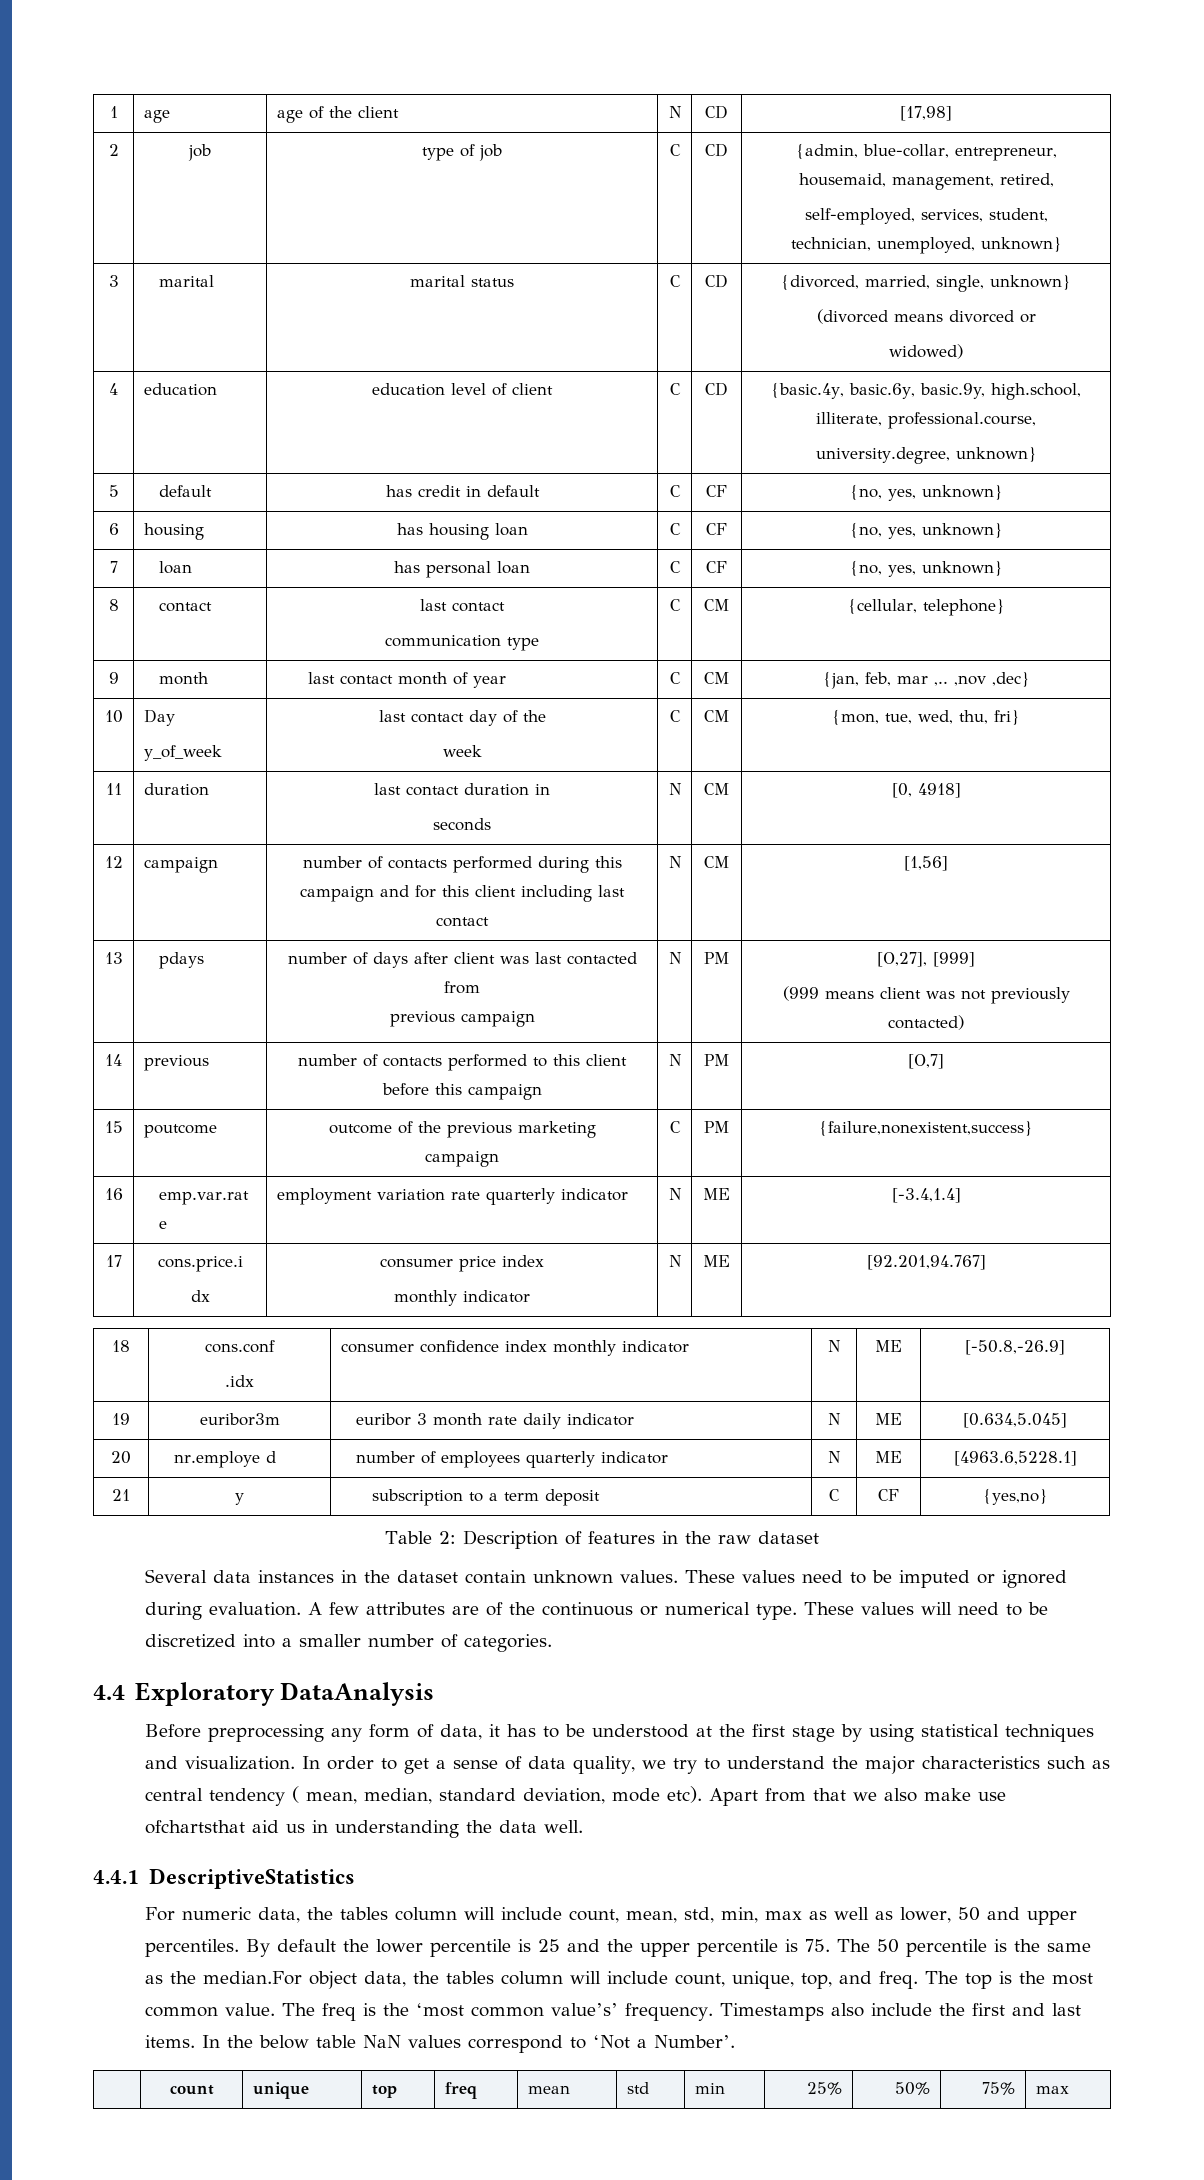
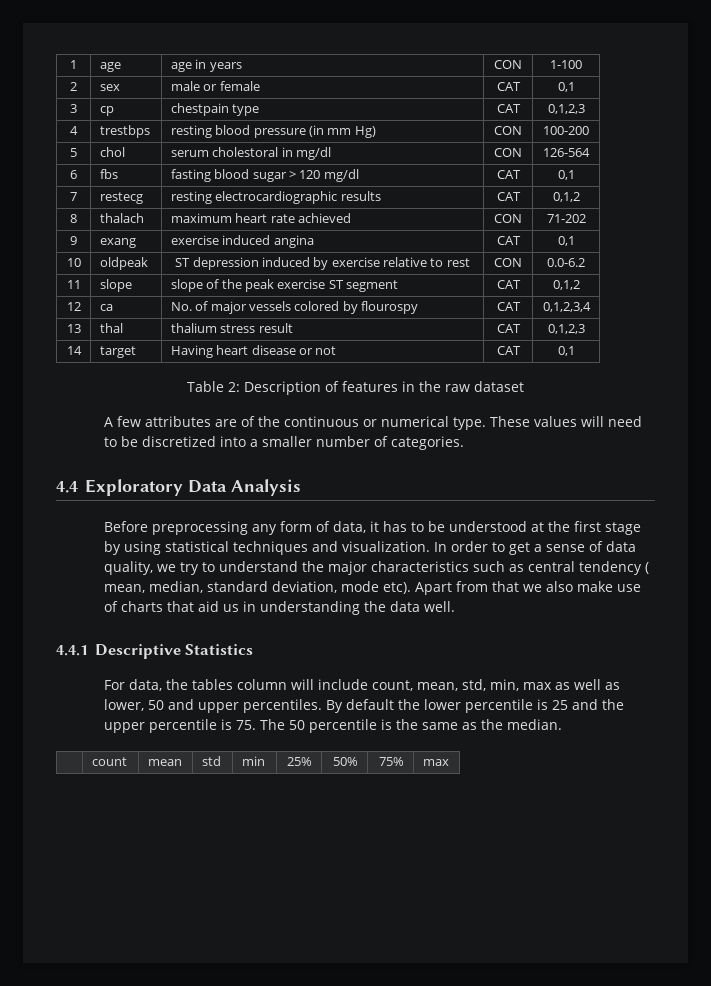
- 1 | age | age of the client | N | CD | [17,98]
- 2 | job | type of job | C | CD | {admin, blue-collar, entrepreneur, housemaid, management, retired,
- self-employed, services, student,
- technician, unemployed, unknown}
- 3 | marital | marital status | C | CD | {divorced, married, single, unknown}
- (divorced means divorced or
- widowed)
- 4 | education | education level of client | C | CD | {basic.4y, basic.6y, basic.9y, high.school, illiterate, professional.course,
- university.degree, unknown}
- 5 | default | has credit in default | C | CF | {no, yes, unknown}
- 6 | housing | has housing loan | C | CF | {no, yes, unknown}
- 7 | loan | has personal loan | C | CF | {no, yes, unknown}
- 8 | contact | last contact
- communication type | C | CM | {cellular, telephone}
- 9 | month | last contact month of year | C | CM | {jan, feb, mar ,.. ,nov ,dec}
- 10 | Day
- y_of_week | last contact day of the
- week | C | CM | {mon, tue, wed, thu, fri}
- 11 | duration | last contact duration in
- seconds | N | CM | [0, 4918]
- 12 | campaign | number of contacts performed during this campaign and for this client including last contact | N | CM | [1,56]
- 13 | pdays | number of days after client was last contacted from
- previous campaign | N | PM | [O,27], [999]
- (999 means client was not previously contacted)
- 14 | previous | number of contacts performed to this client before this campaign | N | PM | [O,7]
- 15 | poutcome | outcome of the previous marketing
- campaign | C | PM | {failure,nonexistent,success}
- 16 | emp.var.rat e | employment variation rate quarterly indicator | N | ME | [-3.4,1.4]
- 17 | cons.price.i
- dx | consumer price index
- monthly indicator | N | ME | [92.201,94.767]
- 18 | cons.conf
- .idx | consumer confidence index monthly indicator | N | ME | [-50.8,-26.9]
- 19 | euribor3m | euribor 3 month rate daily indicator | N | ME | [0.634,5.045]
- 20 | nr.employe d | number of employees quarterly indicator | N | ME | [4963.6,5228.1]
- 21 | y | subscription to a term deposit | C | CF | {yes,no}
+ 1 | age | age in years | CON | 1-100
+ 2 | sex | male or female | CAT | 0,1
+ 3 | cp | chestpain type | CAT | 0,1,2,3
+ 4 | trestbps | resting blood pressure (in mm Hg) | CON | 100-200
+ 5 | chol | serum cholestoral in mg/dl | CON | 126-564
+ 6 | fbs | fasting blood sugar > 120 mg/dl | CAT | 0,1
+ 7 | restecg | resting electrocardiographic results | CAT | 0,1,2
+ 8 | thalach | maximum heart rate achieved | CON | 71-202
+ 9 | exang | exercise induced angina | CAT | 0,1
+ 10 | oldpeak | ST depression induced by exercise relative to rest | CON | 0.0-6.2
+ 11 | slope | slope of the peak exercise ST segment | CAT | 0,1,2
+ 12 | ca | No. of major vessels colored by flourospy | CAT | 0,1,2,3,4
+ 13 | thal | thalium stress result | CAT | 0,1,2,3
+ 14 | target | Having heart disease or not | CAT | 0,1
- Several data instances in the dataset contain unknown values. These values need to be imputed or ignored during evaluation.
- 4.4 Exploratory DataAnalysis
+ 4.4 Exploratory Data Analysis
- Apart from that we also make use ofchartsthat aid us in understanding the data well.
+ Apart from that we also make use of charts that aid us in understanding the data well.
- 4.4.1 DescriptiveStatistics
+ 4.4.1 Descriptive Statistics
- For numeric data, the tables column will include count, mean, std, min, max as well as lower, 50 and upper percentiles.
+ For data, the tables column will include count, mean, std, min, max as well as lower, 50 and upper percentiles.
- By default the lower percentile is 25 and the upper percentile is 75. The 50 percentile is the same as the median.For object data, the tables column will include count, unique, top, and freq. The top is the most common value. The freq is the ‘most common value’s’ frequency. Timestamps also include the first and last items. In the below table NaN values correspond to ‘Not a Number’.
- | count | unique | top | freq | mean | std | min | 25% | 50% | 75% | max
+ By default the lower percentile is 25 and the upper percentile is 75. The 50 percentile is the same as the median.
+ | count | mean | std | min | 25% | 50% | 75% | max

